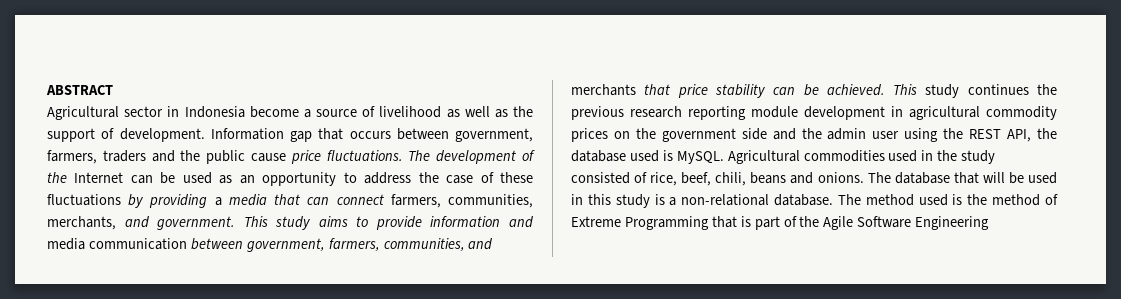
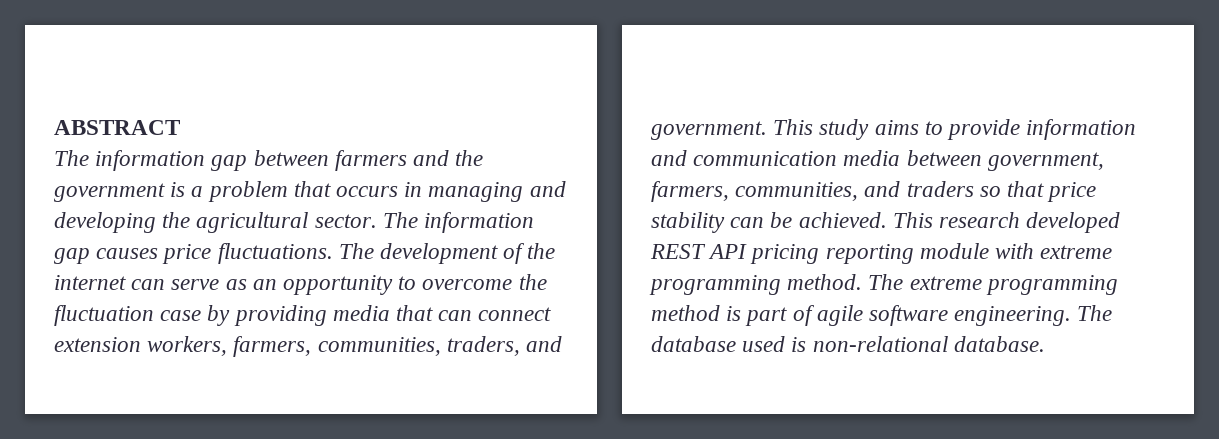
- Agricultural sector in Indonesia become a source of livelihood as well as the support of development. Information gap that occurs between government, farmers, traders and the public cause price fluctuations.
+ The information gap between farmers and the government is a problem that occurs in managing and developing the agricultural sector. The information gap causes price fluctuations.
- The development of the Internet can be used as an opportunity to address the case of these fluctuations by providing a media that can connect farmers, communities, merchants, and government.
+ The development of the internet can serve as an opportunity to overcome the fluctuation case by providing media that can connect extension workers, farmers, communities, traders, and government.
- This study aims to provide information and media communication between government, farmers, communities, and merchants that price stability can be achieved.
+ This study aims to provide information and communication media between government, farmers, communities, and traders so that price stability can be achieved.
- This study continues the previous research reporting module development in agricultural commodity prices on the government side and the admin user using the REST API, the database used is MySQL. Agricultural commodities used in the study consisted of rice, beef, chili, beans and onions. The database that will be used in this study is a non-relational database. The method used is the method of Extreme Programming that is part of the Agile Software Engineering
+ This research developed REST API pricing reporting module with extreme programming method. The extreme programming method is part of agile software engineering. The database used is non-relational database.

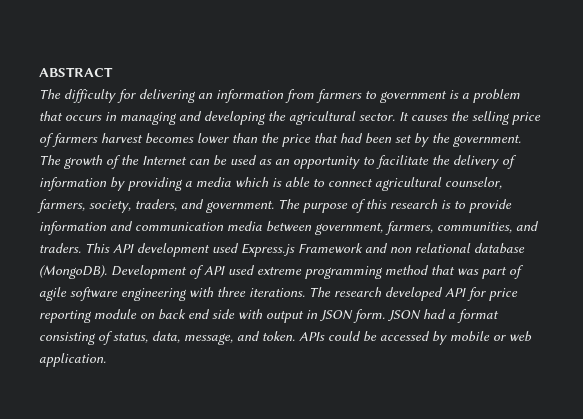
- The information gap between farmers and the government is a problem that occurs in managing and developing the agricultural sector.
+ The difficulty for delivering an information from farmers to government is a problem that occurs in managing and developing the agricultural sector.
- The information gap causes price fluctuations. The development of the internet can serve as an opportunity to overcome the fluctuation case by providing media that can connect extension workers, farmers, communities, traders, and government. This study aims to provide information and communication media between government, farmers, communities, and traders so that price stability can be achieved. This research developed REST API pricing reporting module with extreme programming method. The extreme programming method is part of agile software engineering. The database used is non-relational database.
+ It causes the selling price of farmers harvest becomes lower than the price that had been set by the government. The growth of the Internet can be used as an opportunity to facilitate the delivery of information by providing a media which is able to connect agricultural counselor, farmers, society, traders, and government. The purpose of this research is to provide information and communication media between government, farmers, communities, and traders. This API development used Express.js Framework and non relational database (MongoDB). Development of API used extreme programming method that was part of agile software engineering with three iterations. The research developed API for price reporting module on back end side with output in JSON form. JSON had a format consisting of status, data, message, and token. APIs could be accessed by mobile or web application.

